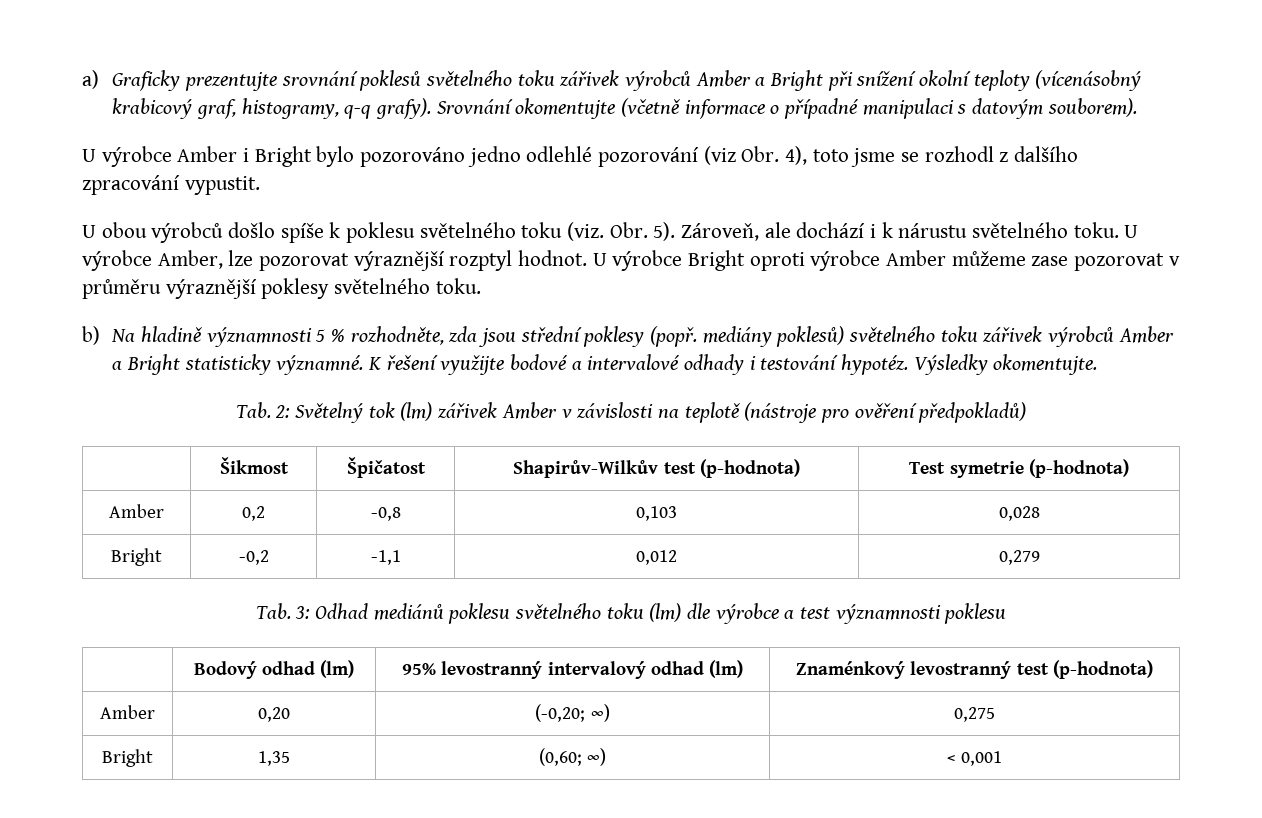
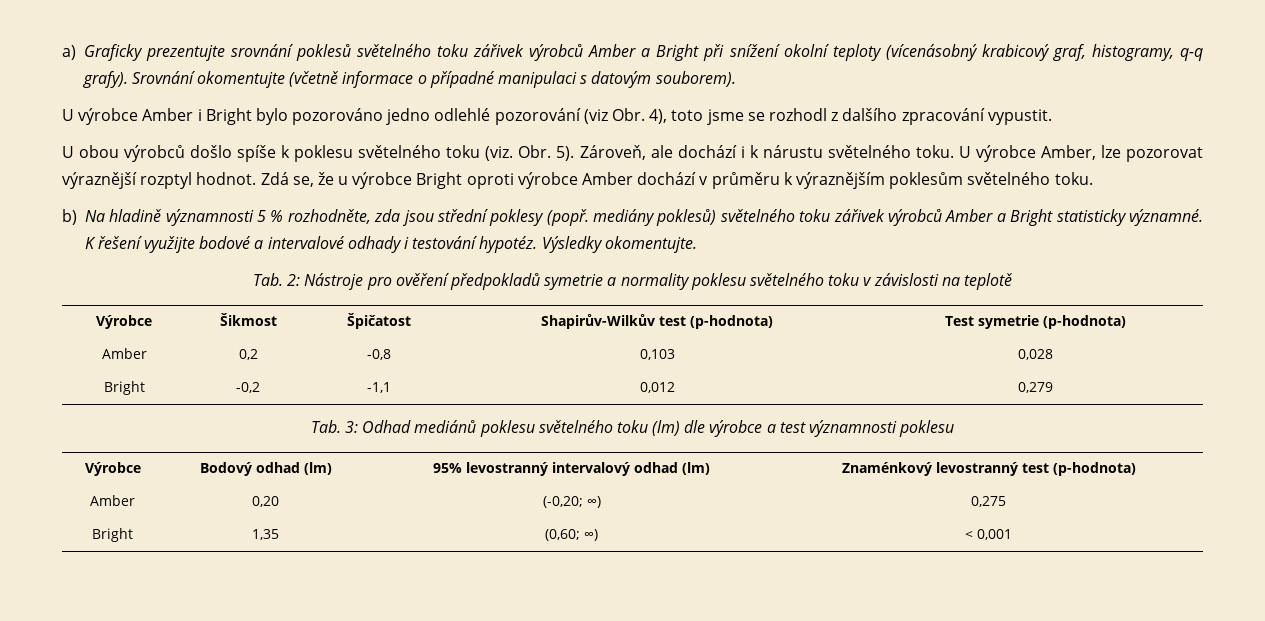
- U výrobce Bright oproti výrobce Amber můžeme zase pozorovat v průměru výraznější poklesy světelného toku.
+ Zdá se, že u výrobce Bright oproti výrobce Amber dochází v průměru k výraznějším poklesům světelného toku.
- Tab. 2: Světelný tok (lm) zářivek Amber v závislosti na teplotě (nástroje pro ověření předpokladů)
- | Šikmost | Špičatost | Shapirův-Wilkův test (p-hodnota) | Test symetrie (p-hodnota)
+ Tab. 2: Nástroje pro ověření předpokladů symetrie a normality poklesu světelného toku v závislosti na teplotě
+ Výrobce | Šikmost | Špičatost | Shapirův-Wilkův test (p-hodnota) | Test symetrie (p-hodnota)
- | Bodový odhad (lm) | 95% levostranný intervalový odhad (lm) | Znaménkový levostranný test (p-hodnota)
+ Výrobce | Bodový odhad (lm) | 95% levostranný intervalový odhad (lm) | Znaménkový levostranný test (p-hodnota)

